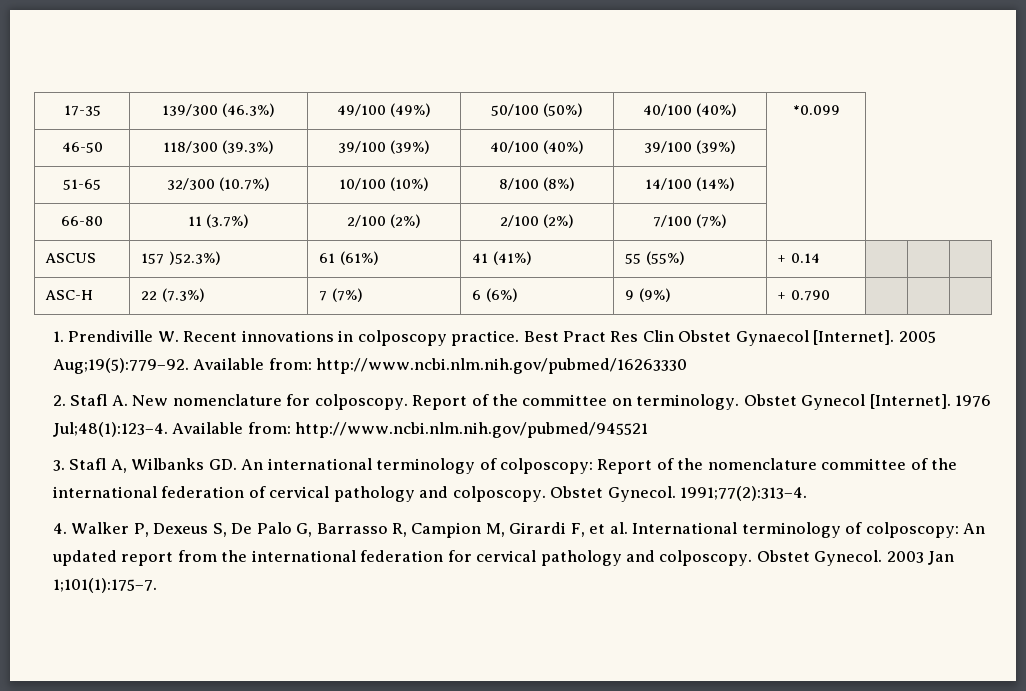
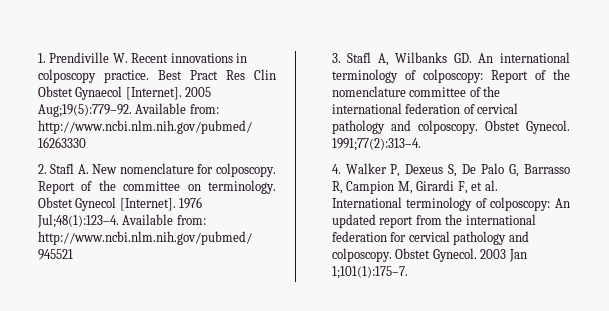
- 17-35 | 139/300 (46.3%) | 49/100 (49%) | 50/100 (50%) | 40/100 (40%) | *0.099
- 46-50 | 118/300 (39.3%) | 39/100 (39%) | 40/100 (40%) | 39/100 (39%) |
- 51-65 | 32/300 (10.7%) | 10/100 (10%) | 8/100 (8%) | 14/100 (14%) |
- 66-80 | 11 (3.7%) | 2/100 (2%) | 2/100 (2%) | 7/100 (7%) |
- ASCUS | 157 )52.3%) | 61 (61%) | 41 (41%) | 55 (55%) | + 0.14 | | |
- ASC-H | 22 (7.3%) | 7 (7%) | 6 (6%) | 9 (9%) | + 0.790 | | |

